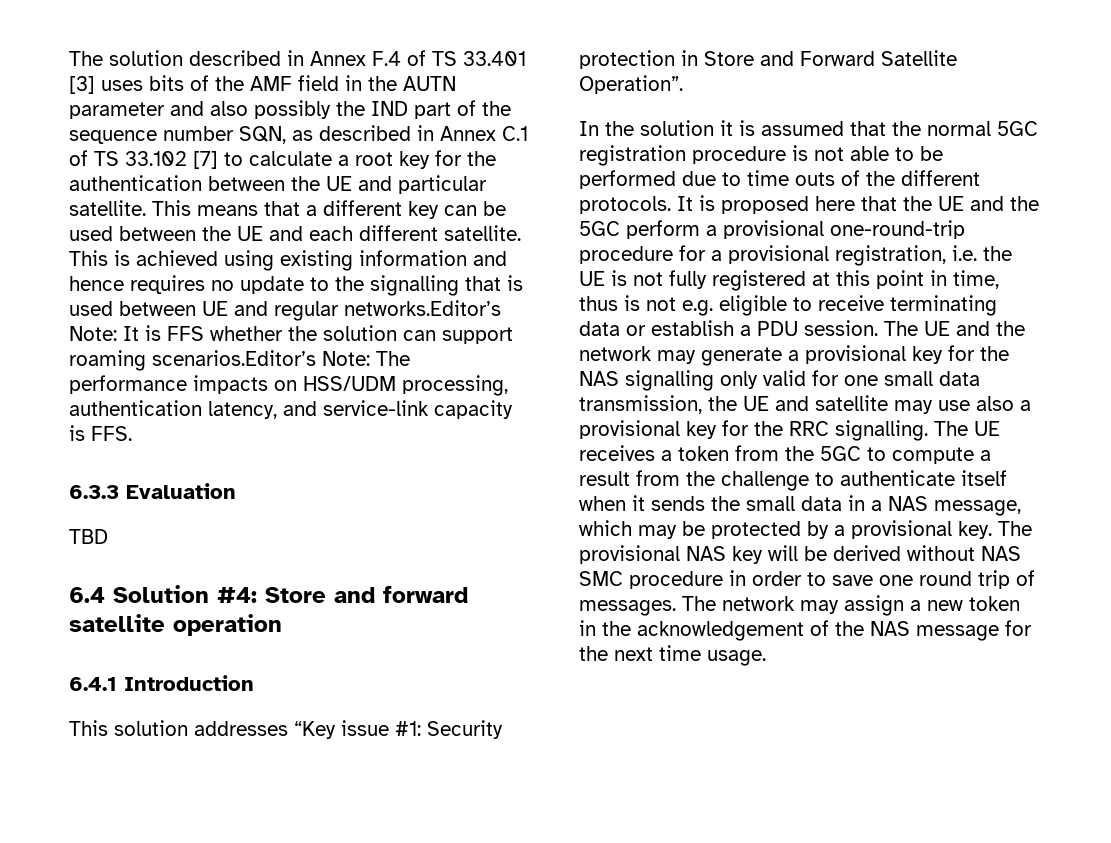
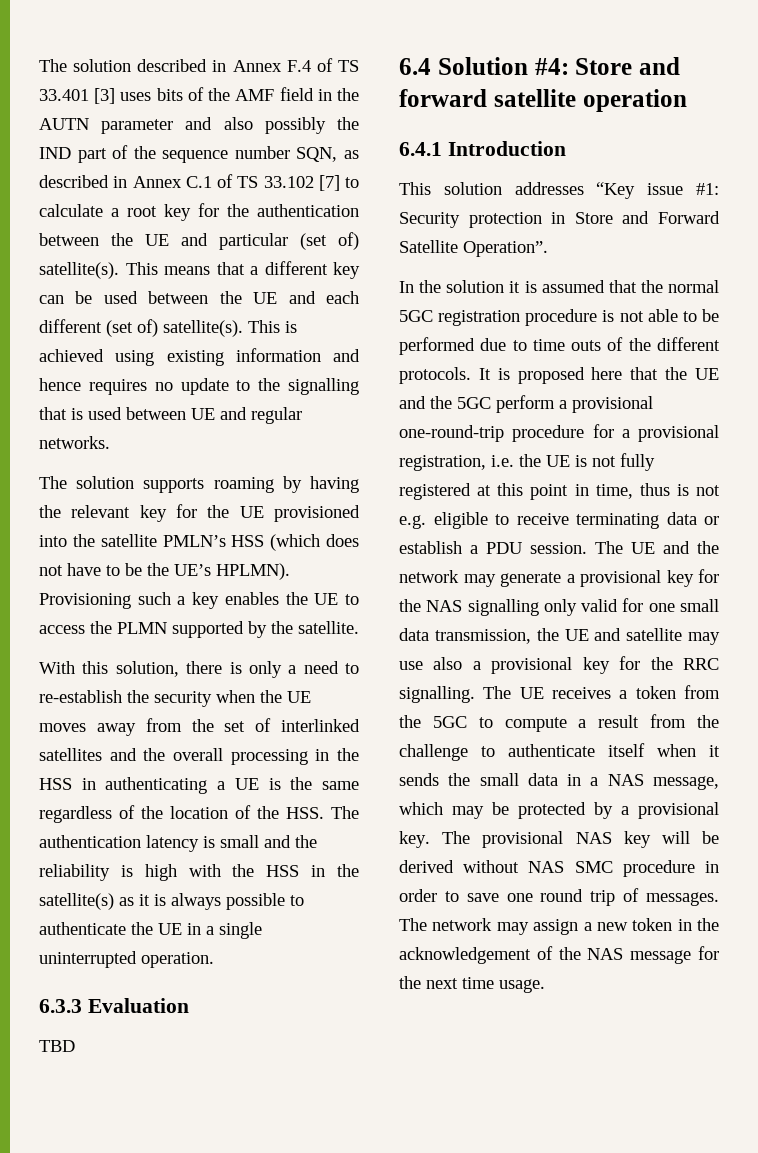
- The solution described in Annex F.4 of TS 33.401 [3] uses bits of the AMF field in the AUTN parameter and also possibly the IND part of the sequence number SQN, as described in Annex C.1 of TS 33.102 [7] to calculate a root key for the authentication between the UE and particular satellite.
+ The solution described in Annex F.4 of TS 33.401 [3] uses bits of the AMF field in the AUTN parameter and also possibly the IND part of the sequence number SQN, as described in Annex C.1 of TS 33.102 [7] to calculate a root key for the authentication between the UE and particular (set of) satellite(s).
- This means that a different key can be used between the UE and each different satellite.
+ This means that a different key can be used between the UE and each different (set of) satellite(s).
- This is achieved using existing information and hence requires no update to the signalling that is used between UE and regular networks.Editor’s Note: It is FFS whether the solution can support roaming scenarios.Editor’s Note: The performance impacts on HSS/UDM processing, authentication latency, and service-link capacity is FFS.
+ This is achieved using existing information and hence requires no update to the signalling that is used between UE and regular networks.
+ The solution supports roaming by having the relevant key for the UE provisioned into the satellite PMLN’s HSS (which does not have to be the UE’s HPLMN). Provisioning such a key enables the UE to access the PLMN supported by the satellite.
+ With this solution, there is only a need to re-establish the security when the UE moves away from the set of interlinked satellites and the overall processing in the HSS in authenticating a UE is the same regardless of the location of the HSS. The authentication latency is small and the reliability is high with the HSS in the satellite(s) as it is always possible to authenticate the UE in a single uninterrupted operation.

